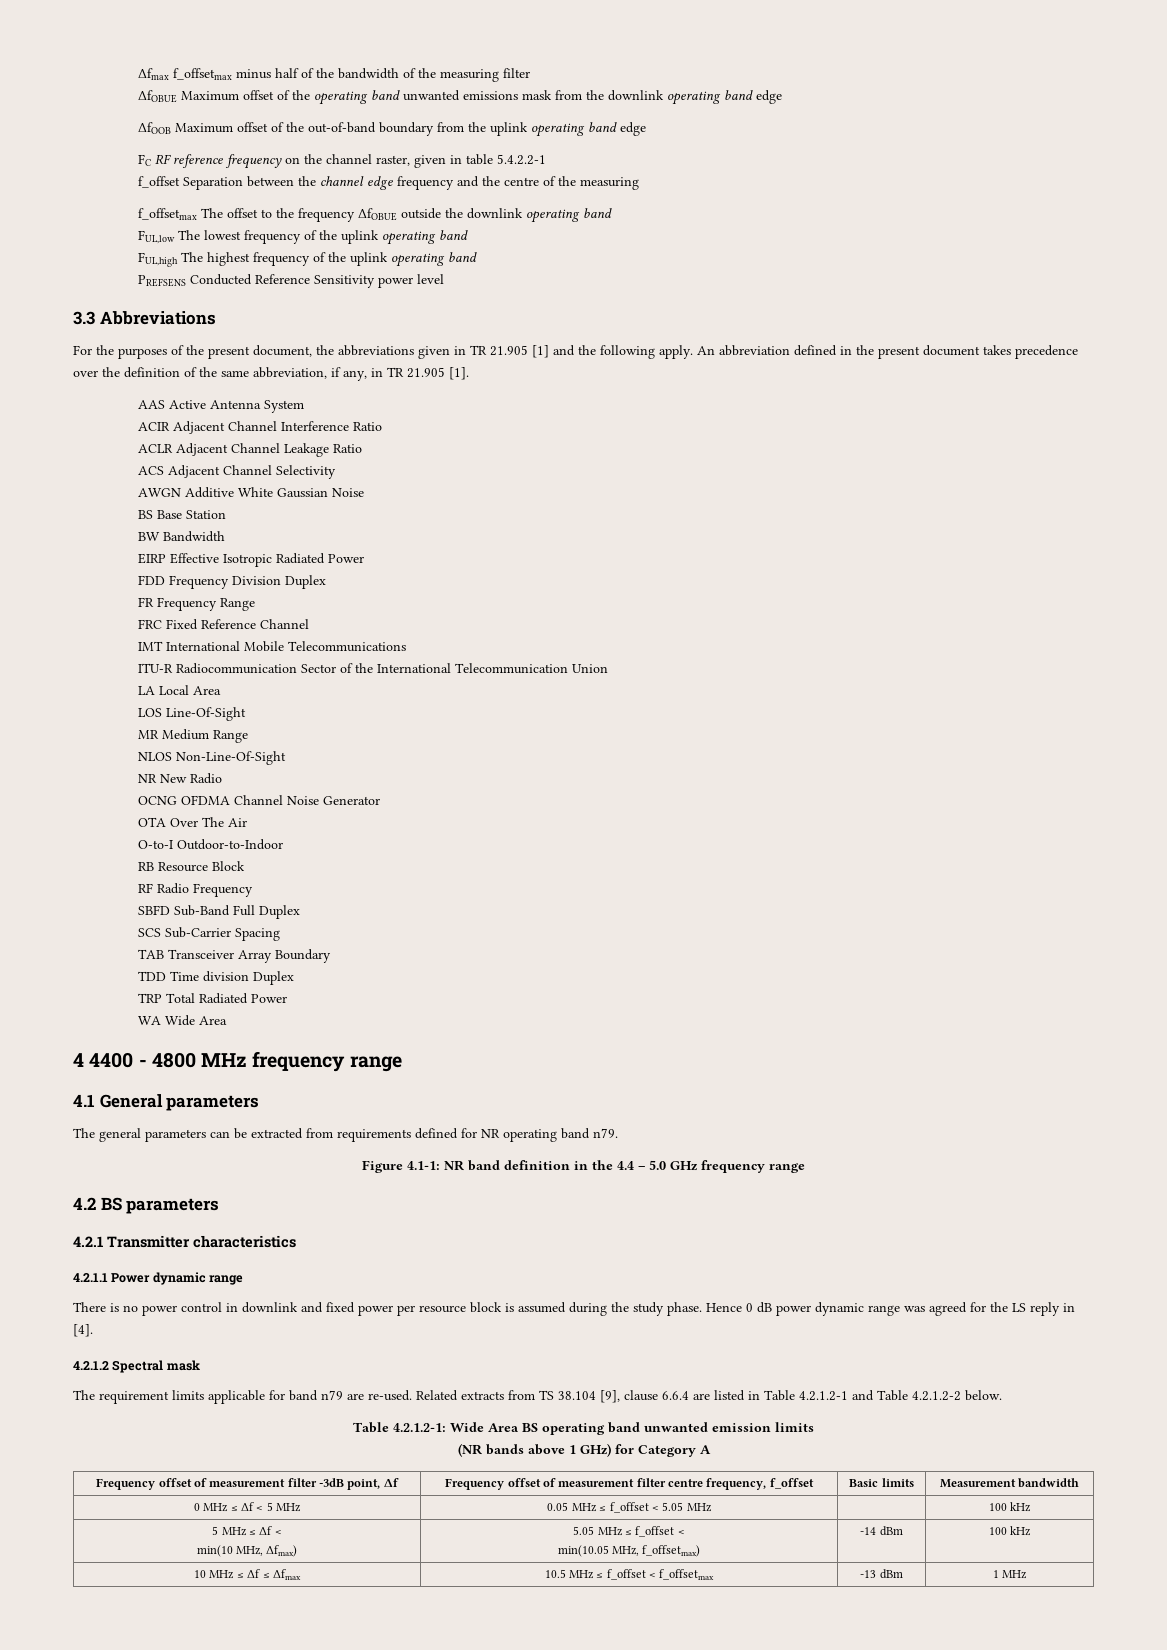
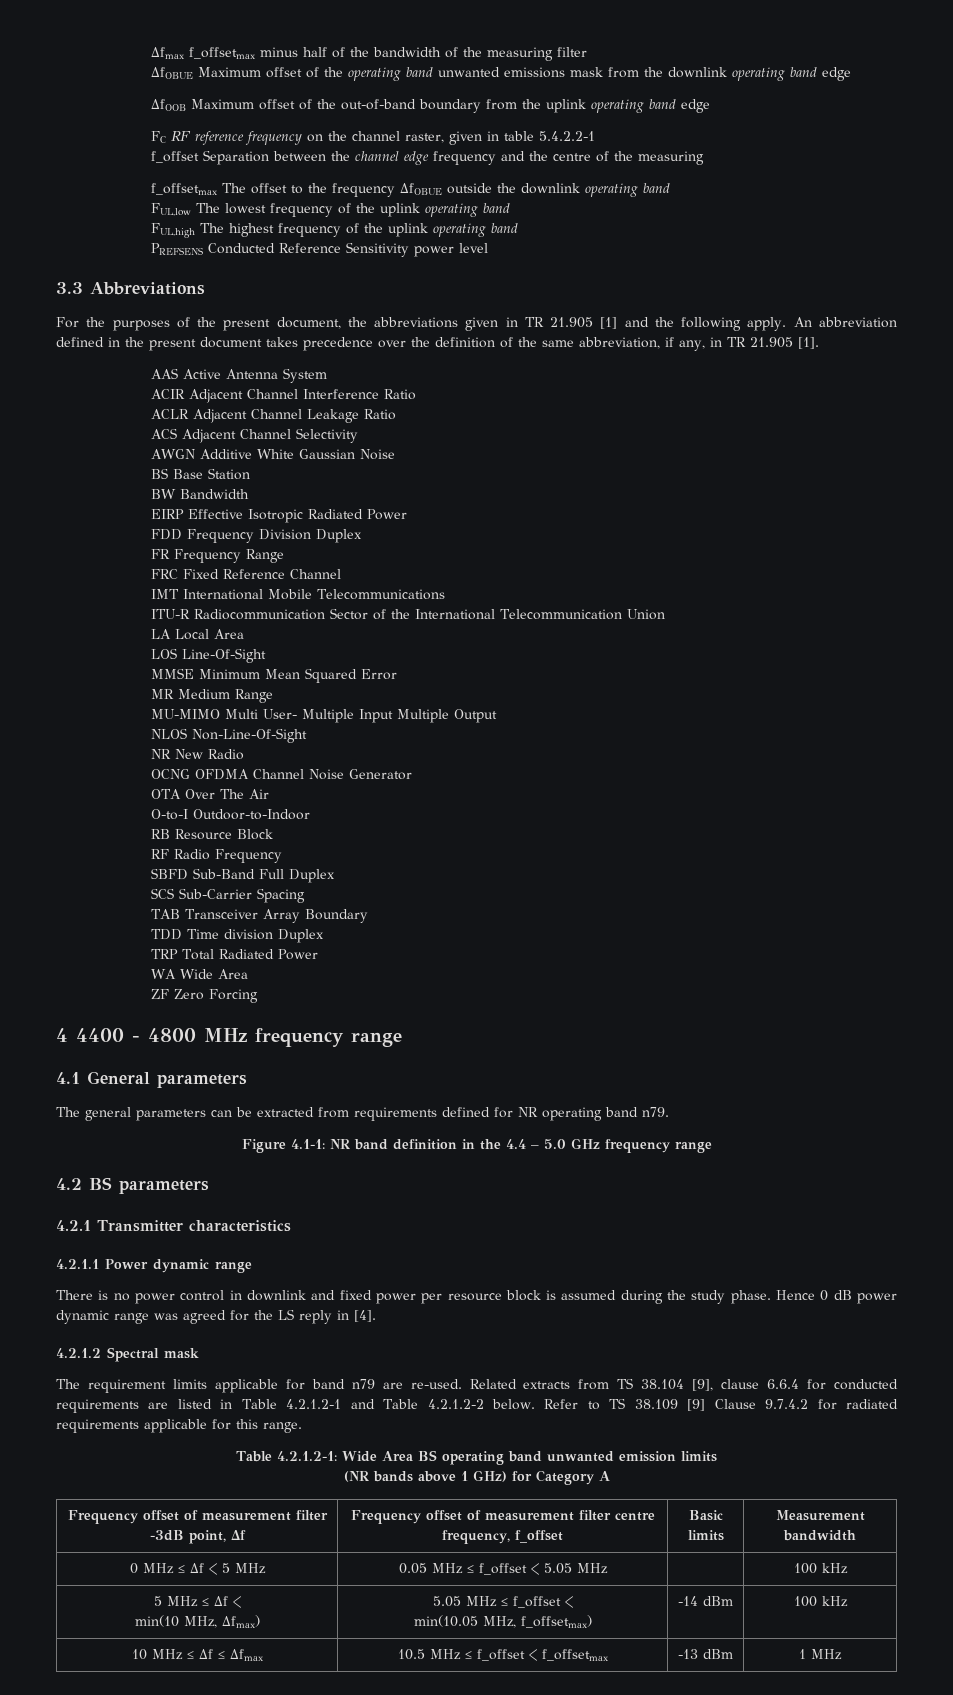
+ MMSE Minimum Mean Squared Error
  MR Medium Range
+ MU-MIMO Multi User- Multiple Input Multiple Output
+ ZF Zero Forcing
- Related extracts from TS 38.104 [9], clause 6.6.4 are listed in Table 4.2.1.2-1 and Table 4.2.1.2-2 below.
+ Related extracts from TS 38.104 [9], clause 6.6.4 for conducted requirements are listed in Table 4.2.1.2-1 and Table 4.2.1.2-2 below. Refer to TS 38.109 [9] Clause 9.7.4.2 for radiated requirements applicable for this range.

